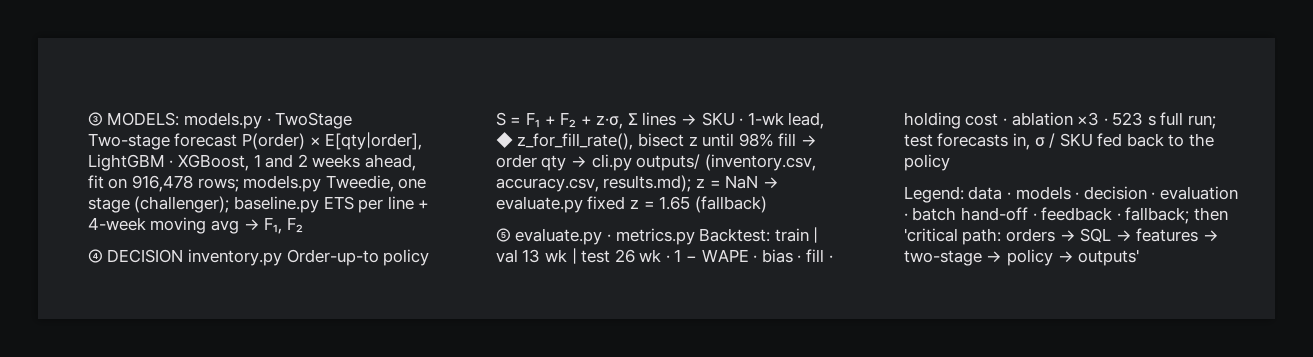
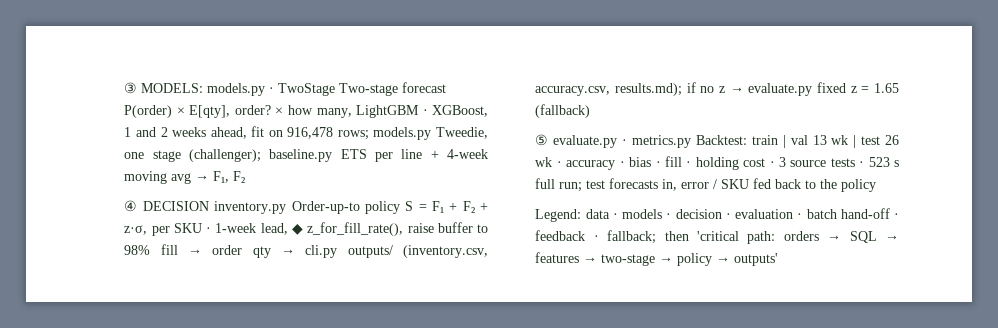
- ③ MODELS: models.py · TwoStage Two-stage forecast P(order) × E[qty|order], LightGBM · XGBoost, 1 and 2 weeks ahead, fit on 916,478 rows; models.py Tweedie, one stage (challenger); baseline.py ETS per line + 4-week moving avg → F₁, F₂
+ ③ MODELS: models.py · TwoStage Two-stage forecast P(order) × E[qty], order? × how many, LightGBM · XGBoost, 1 and 2 weeks ahead, fit on 916,478 rows; models.py Tweedie, one stage (challenger); baseline.py ETS per line + 4-week moving avg → F₁, F₂
- ④ DECISION inventory.py Order-up-to policy S = F₁ + F₂ + z·σ, Σ lines → SKU · 1-wk lead, ◆ z_for_fill_rate(), bisect z until 98% fill → order qty → cli.py outputs/ (inventory.csv, accuracy.csv, results.md); z = NaN → evaluate.py fixed z = 1.65 (fallback)
+ ④ DECISION inventory.py Order-up-to policy S = F₁ + F₂ + z·σ, per SKU · 1-week lead, ◆ z_for_fill_rate(), raise buffer to 98% fill → order qty → cli.py outputs/ (inventory.csv, accuracy.csv, results.md); if no z → evaluate.py fixed z = 1.65 (fallback)
- ⑤ evaluate.py · metrics.py Backtest: train | val 13 wk | test 26 wk · 1 − WAPE · bias · fill · holding cost · ablation ×3 · 523 s full run; test forecasts in, σ / SKU fed back to the policy
+ ⑤ evaluate.py · metrics.py Backtest: train | val 13 wk | test 26 wk · accuracy · bias · fill · holding cost · 3 source tests · 523 s full run; test forecasts in, error / SKU fed back to the policy

